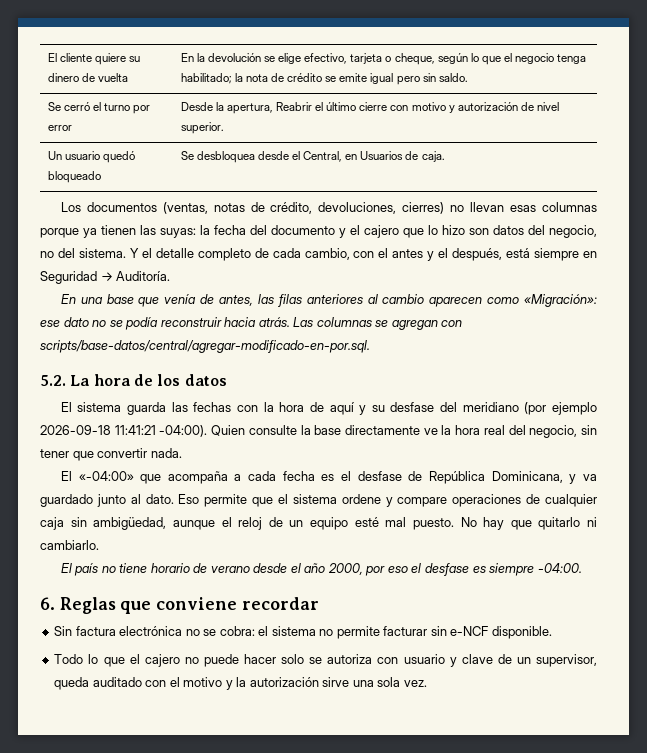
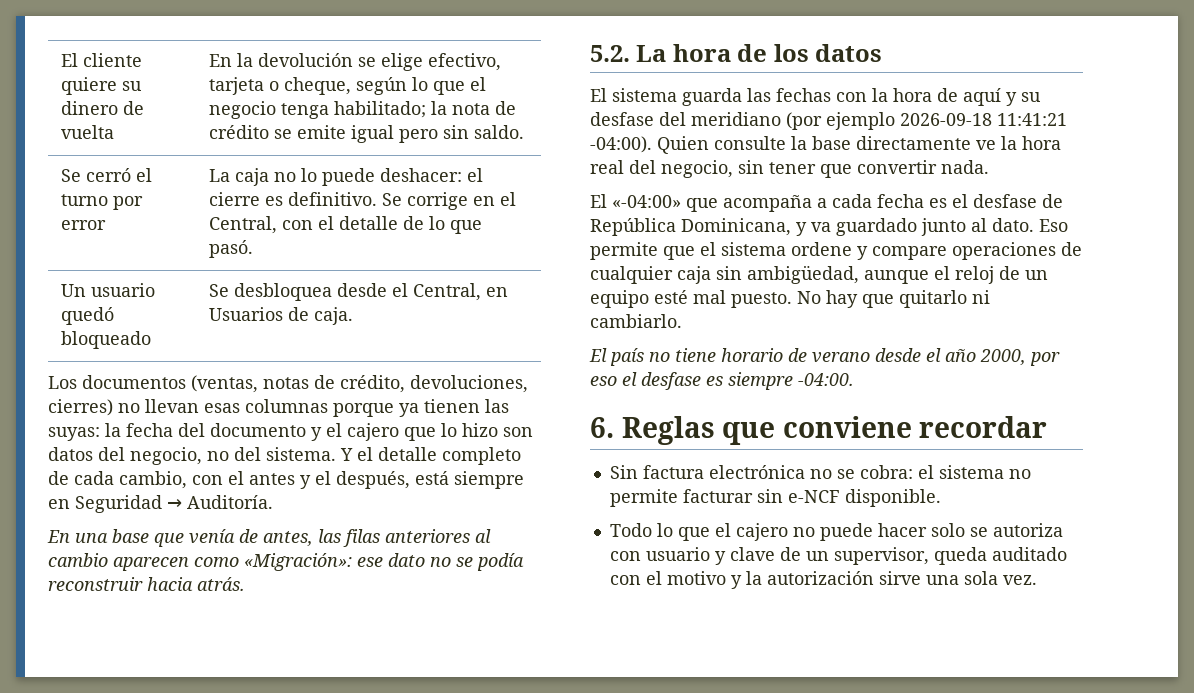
- Se cerró el turno por error | Desde la apertura, Reabrir el último cierre con motivo y autorización de nivel superior.
+ Se cerró el turno por error | La caja no lo puede deshacer: el cierre es definitivo. Se corrige en el Central, con el detalle de lo que pasó.
- Las columnas se agregan con scripts/base-datos/central/agregar-modificado-en-por.sql.

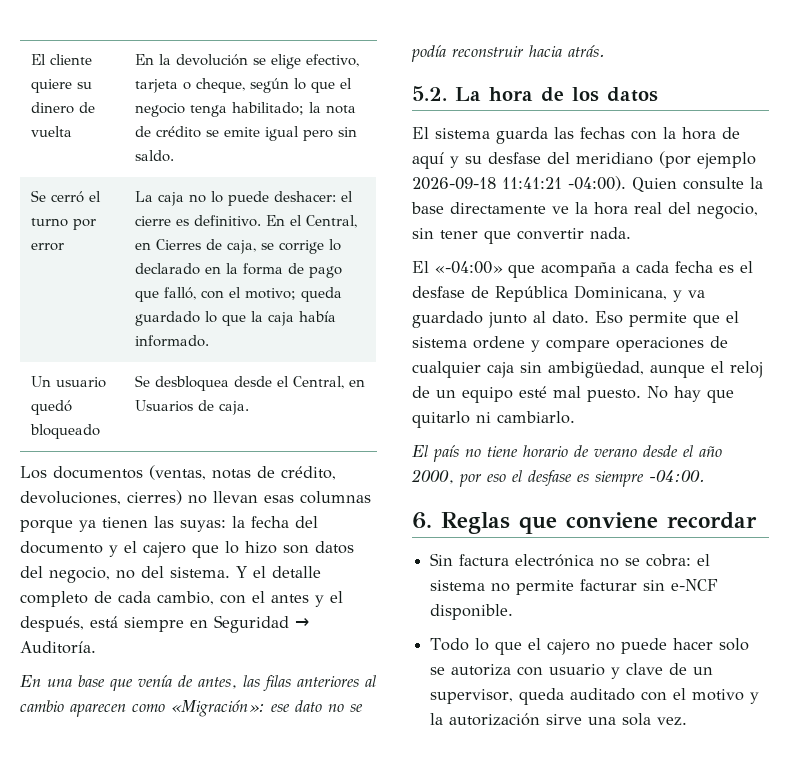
- Se corrige en el Central, con el detalle de lo que pasó.
+ En el Central, en Cierres de caja, se corrige lo declarado en la forma de pago que falló, con el motivo; queda guardado lo que la caja había informado.

